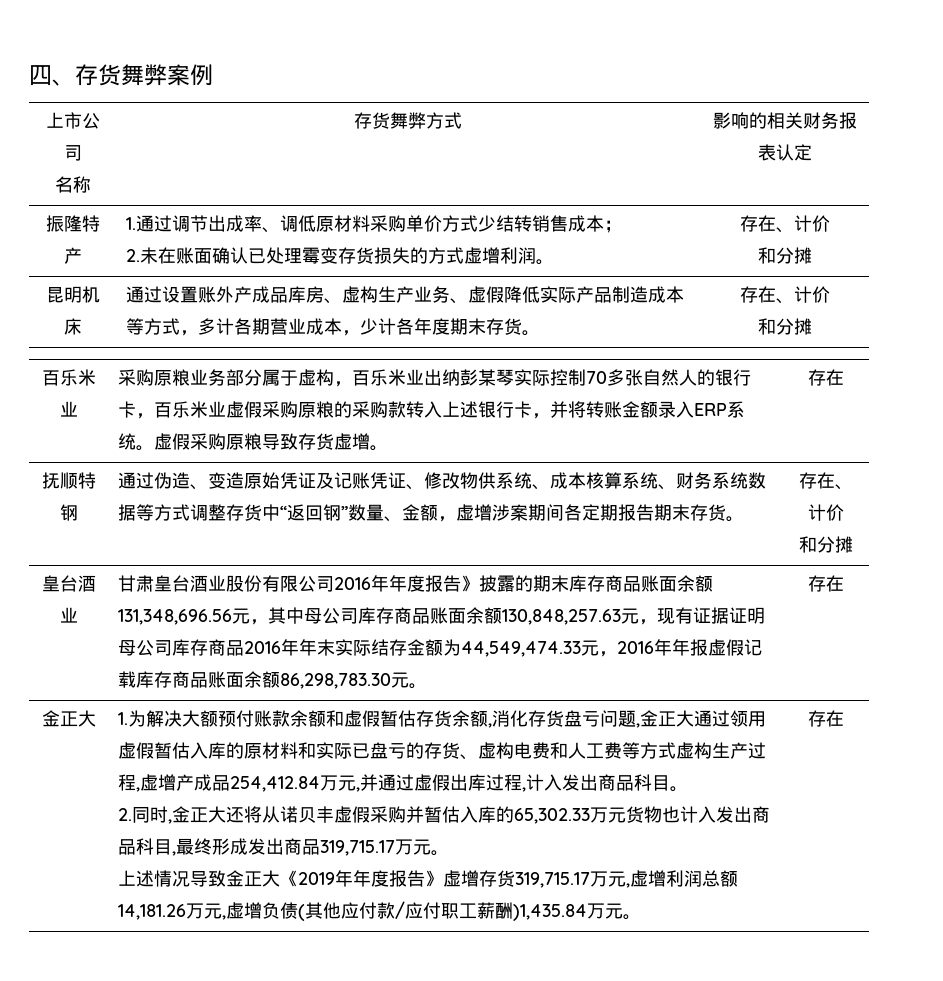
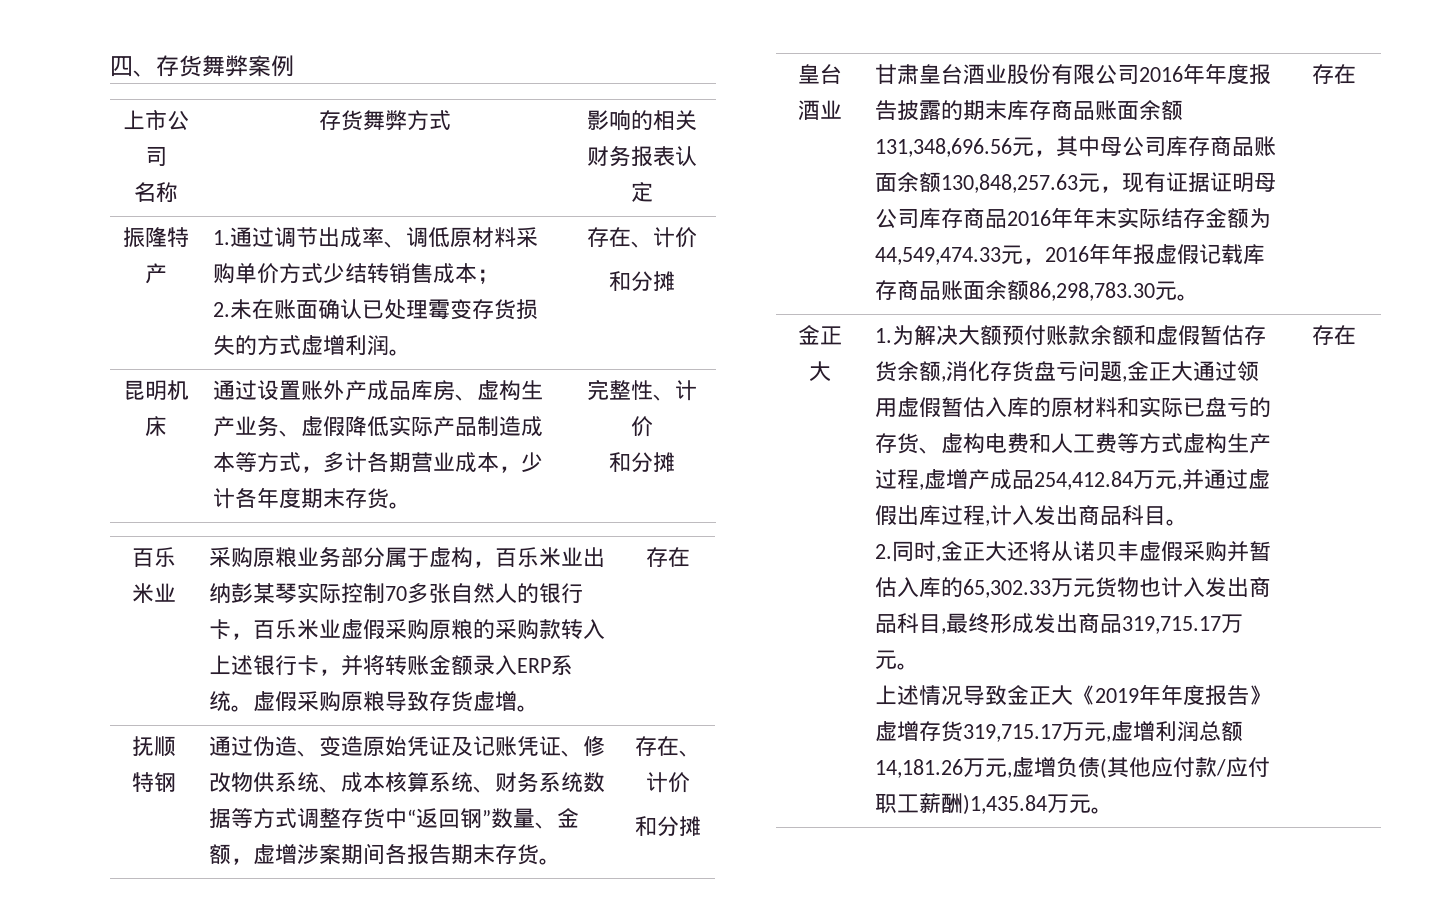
- 昆明机床 | 通过设置账外产成品库房、虚构生产业务、虚假降低实际产品制造成本等方式，多计各期营业成本，少计各年度期末存货。 | 存在、计价
+ 昆明机床 | 通过设置账外产成品库房、虚构生产业务、虚假降低实际产品制造成本等方式，多计各期营业成本，少计各年度期末存货。 | 完整性、计价
- 通过伪造、变造原始凭证及记账凭证、修改物供系统、成本核算系统、财务系统数据等方式调整存货中“返回钢”数量、金额，虚增涉案期间各定期报告期末存货。
+ 通过伪造、变造原始凭证及记账凭证、修改物供系统、成本核算系统、财务系统数据等方式调整存货中“返回钢”数量、金额，虚增涉案期间各报告期末存货。
- 甘肃皇台酒业股份有限公司2016年年度报告》披露的期末库存商品账面余额131,348,696.56元，其中母公司库存商品账面余额130,848,257.63元，现有证据证明母公司库存商品2016年年末实际结存金额为44,549,474.33元，2016年年报虚假记载库存商品账面余额86,298,783.30元。
+ 甘肃皇台酒业股份有限公司2016年年度报告披露的期末库存商品账面余额131,348,696.56元，其中母公司库存商品账面余额130,848,257.63元，现有证据证明母公司库存商品2016年年末实际结存金额为44,549,474.33元，2016年年报虚假记载库存商品账面余额86,298,783.30元。

